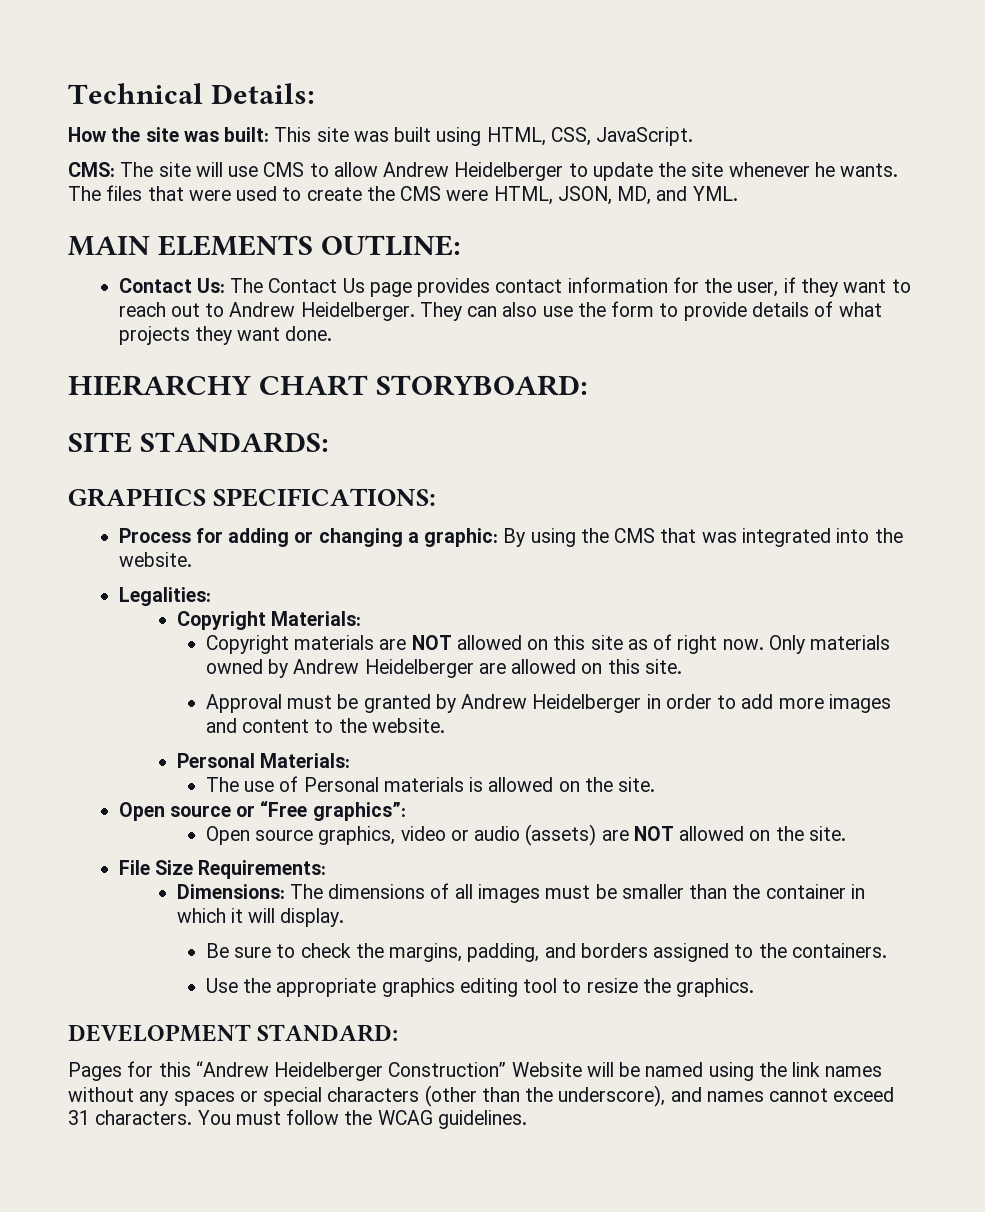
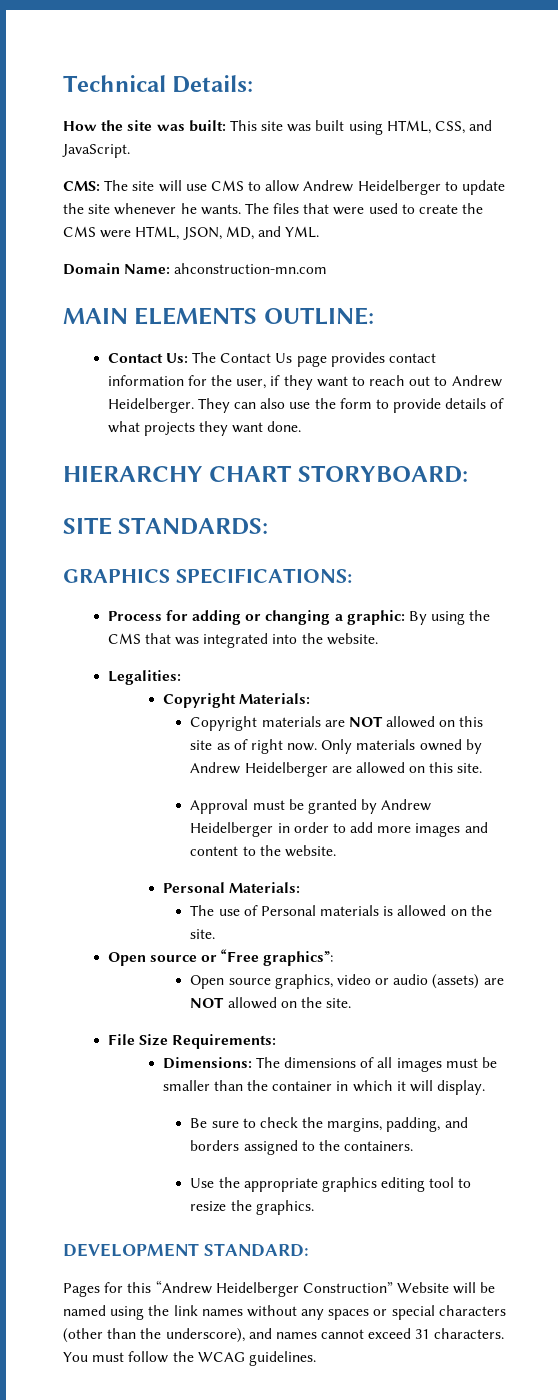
- How the site was built: This site was built using HTML, CSS, JavaScript.
+ How the site was built: This site was built using HTML, CSS, and JavaScript.
+ Domain Name: ahconstruction-mn.com

